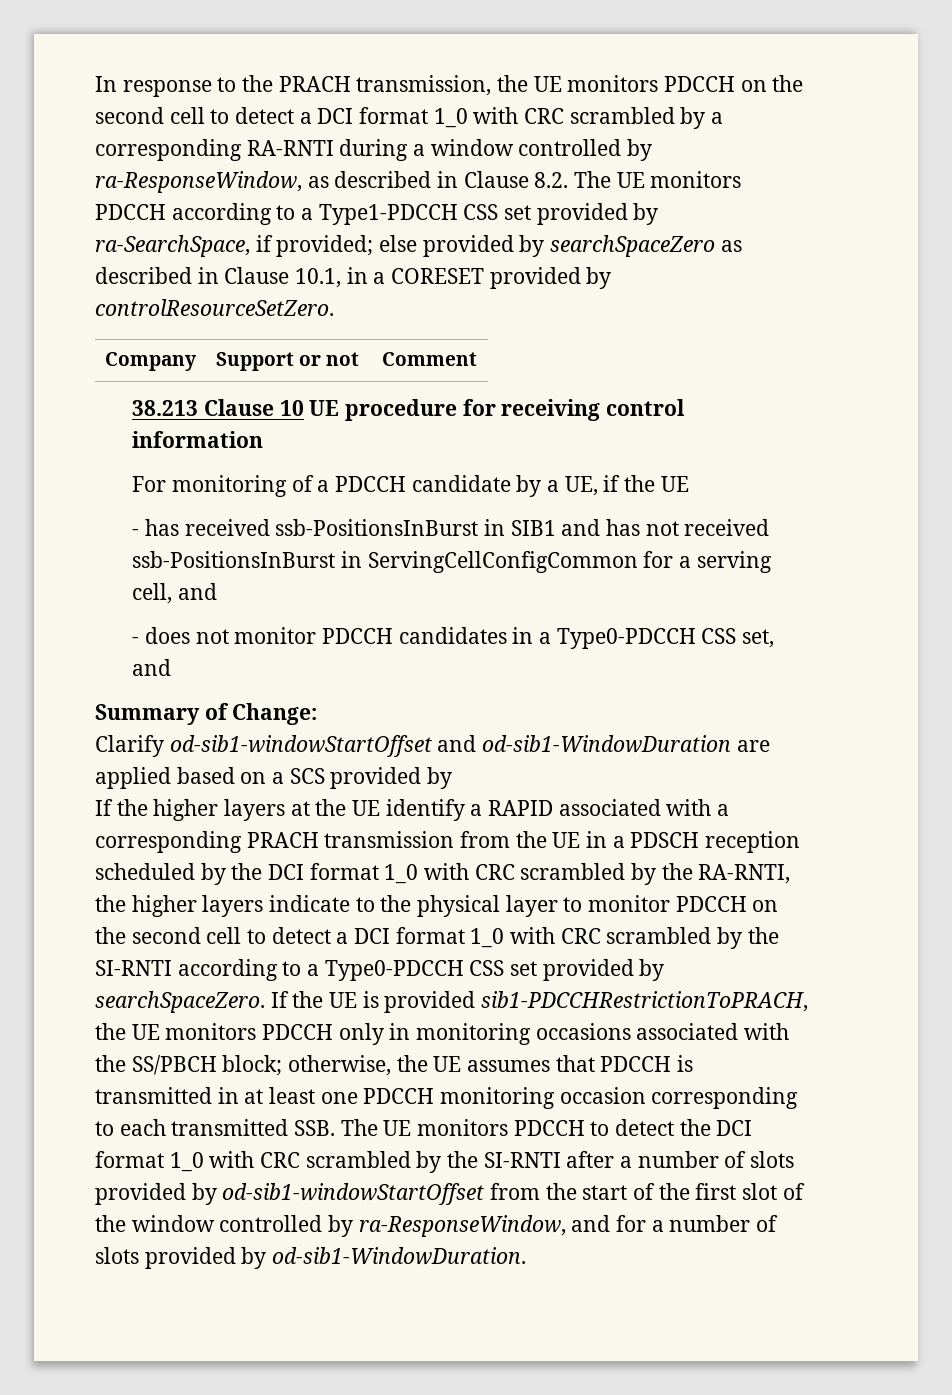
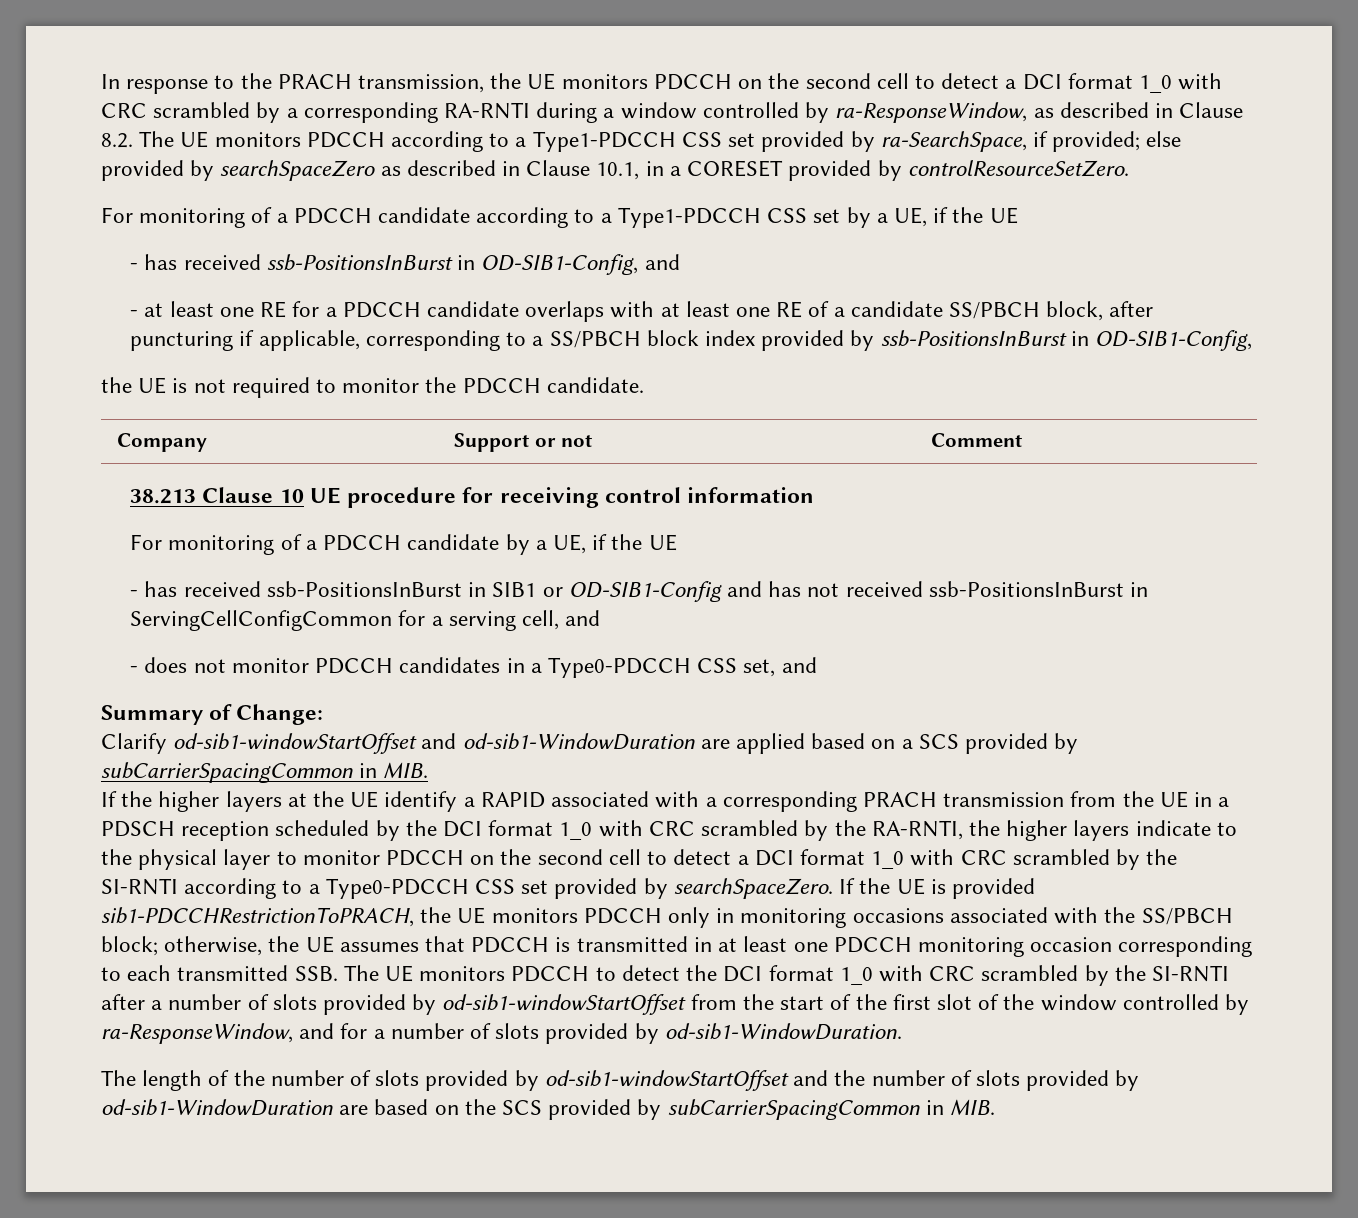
+ For monitoring of a PDCCH candidate according to a Type1-PDCCH CSS set by a UE, if the UE
+ - has received ssb-PositionsInBurst in OD-SIB1-Config, and
+ - at least one RE for a PDCCH candidate overlaps with at least one RE of a candidate SS/PBCH block, after puncturing if applicable, corresponding to a SS/PBCH block index provided by ssb-PositionsInBurst in OD-SIB1-Config,
+ the UE is not required to monitor the PDCCH candidate.
- - has received ssb-PositionsInBurst in SIB1 and has not received ssb-PositionsInBurst in ServingCellConfigCommon for a serving cell, and
+ - has received ssb-PositionsInBurst in SIB1 or OD-SIB1-Config and has not received ssb-PositionsInBurst in ServingCellConfigCommon for a serving cell, and
- Clarify od-sib1-windowStartOffset and od-sib1-WindowDuration are applied based on a SCS provided by
+ Clarify od-sib1-windowStartOffset and od-sib1-WindowDuration are applied based on a SCS provided by subCarrierSpacingCommon in MIB.
+ The length of the number of slots provided by od-sib1-windowStartOffset and the number of slots provided by od-sib1-WindowDuration are based on the SCS provided by subCarrierSpacingCommon in MIB.

